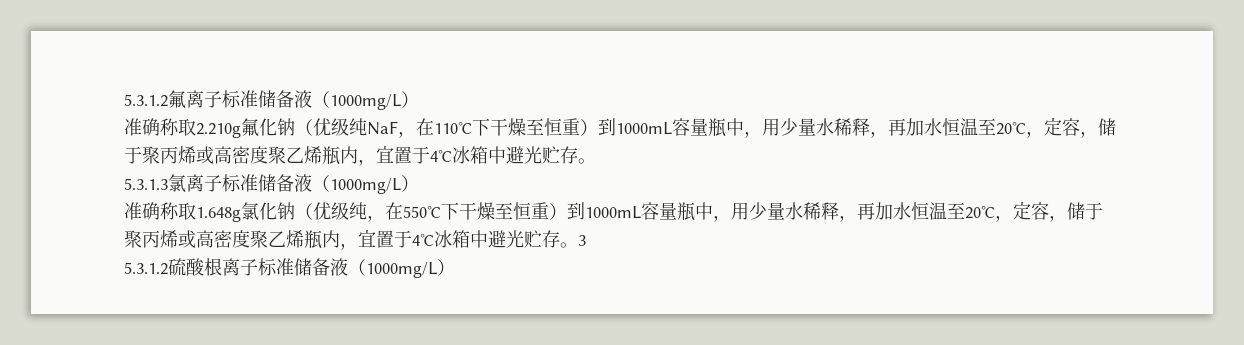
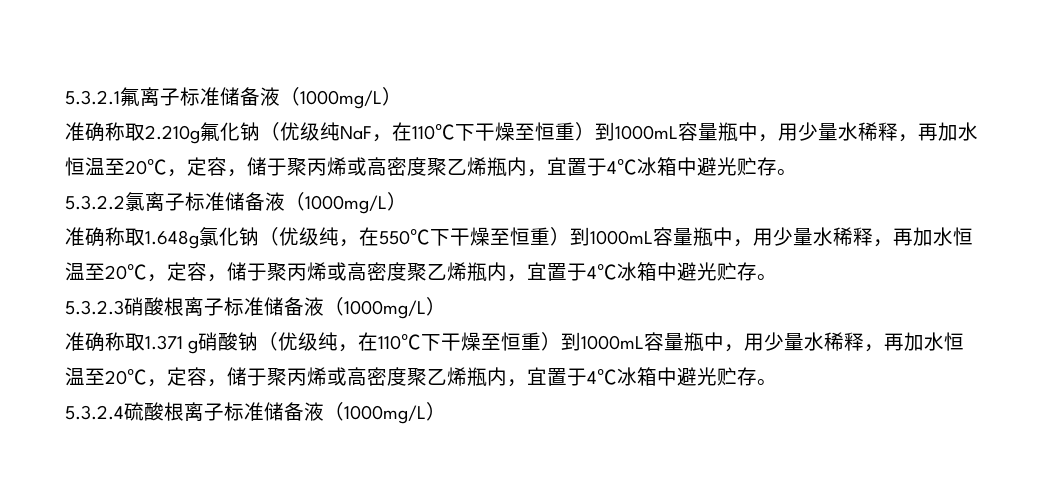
- 5.3.1.2氟离子标准储备液（1000mg/L）
+ 5.3.2.1氟离子标准储备液（1000mg/L）
- 5.3.1.3氯离子标准储备液（1000mg/L）
+ 5.3.2.2氯离子标准储备液（1000mg/L）
- 准确称取1.648g氯化钠（优级纯，在550℃下干燥至恒重）到1000mL容量瓶中，用少量水稀释，再加水恒温至20℃，定容，储于聚丙烯或高密度聚乙烯瓶内，宜置于4℃冰箱中避光贮存。3
- 5.3.1.2硫酸根离子标准储备液（1000mg/L）
+ 准确称取1.648g氯化钠（优级纯，在550℃下干燥至恒重）到1000mL容量瓶中，用少量水稀释，再加水恒温至20℃，定容，储于聚丙烯或高密度聚乙烯瓶内，宜置于4℃冰箱中避光贮存。
+ 5.3.2.3硝酸根离子标准储备液（1000mg/L）
+ 准确称取1.371 g硝酸钠（优级纯，在110℃下干燥至恒重）到1000mL容量瓶中，用少量水稀释，再加水恒温至20℃，定容，储于聚丙烯或高密度聚乙烯瓶内，宜置于4℃冰箱中避光贮存。
+ 5.3.2.4硫酸根离子标准储备液（1000mg/L）

